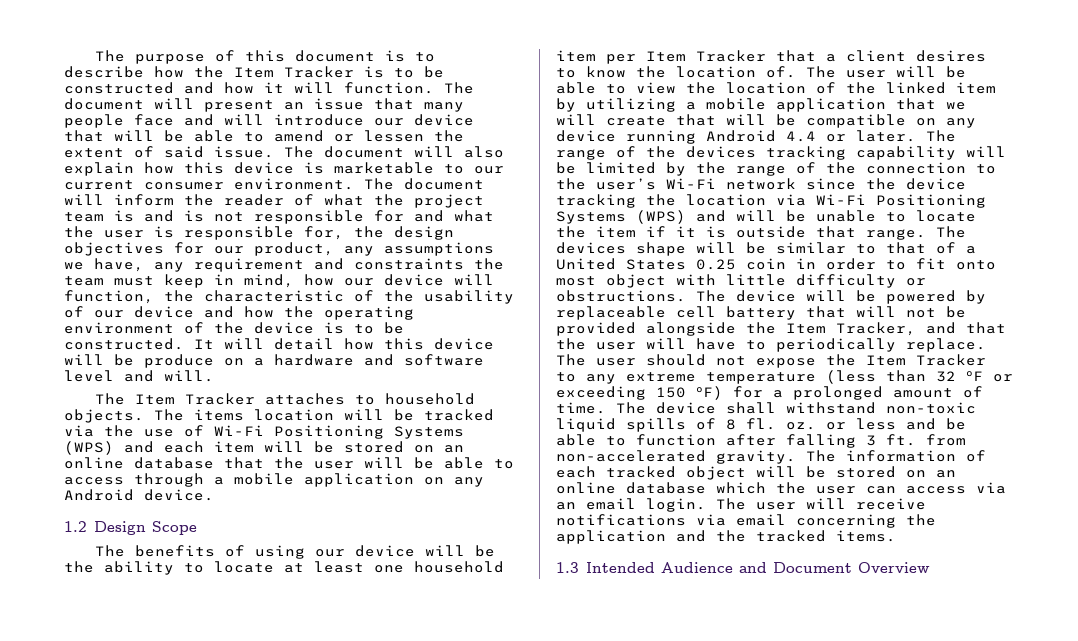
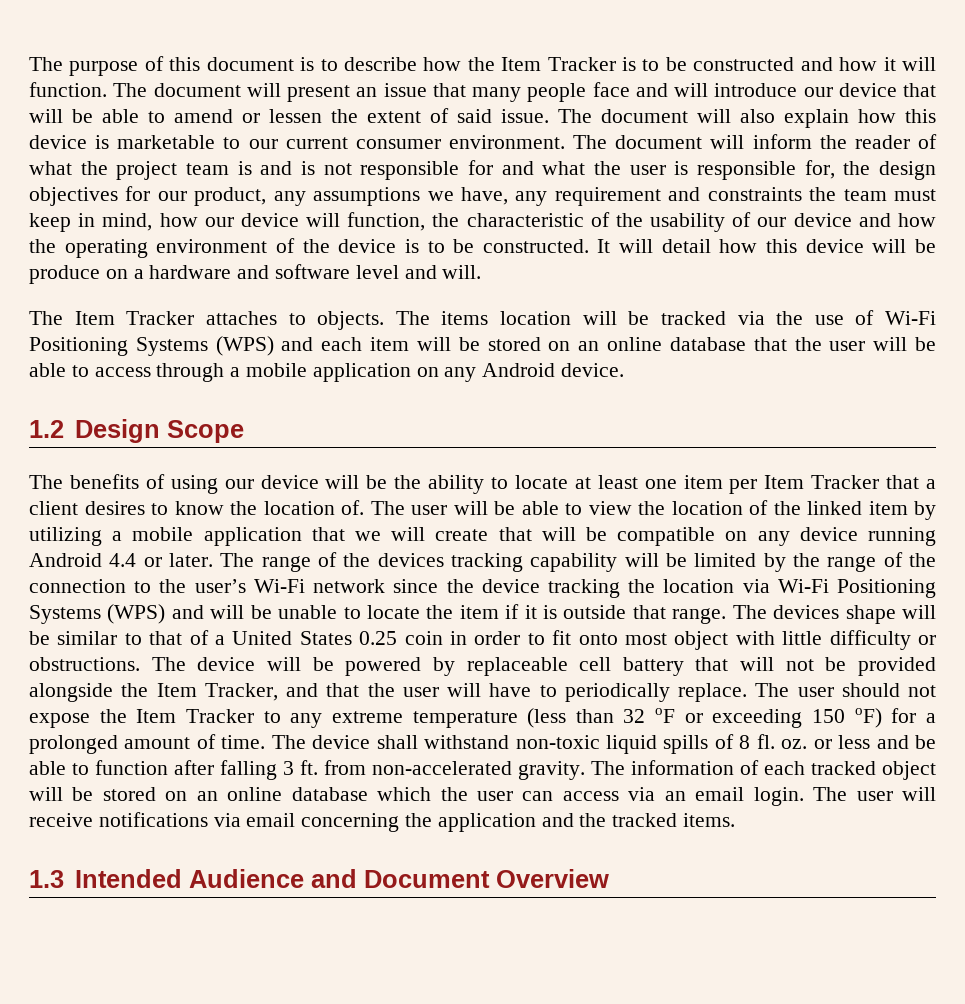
- The Item Tracker attaches to household objects.
+ The Item Tracker attaches to objects.
- The benefits of using our device will be the ability to locate at least one household item per Item Tracker that a client desires to know the location of.
+ The benefits of using our device will be the ability to locate at least one item per Item Tracker that a client desires to know the location of.

